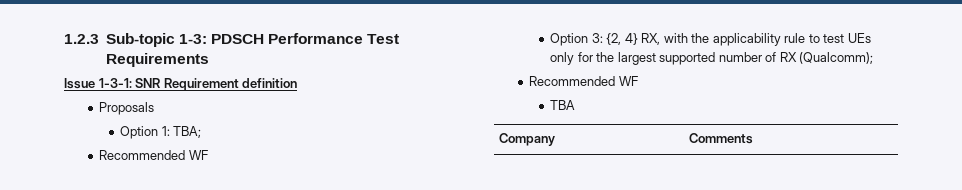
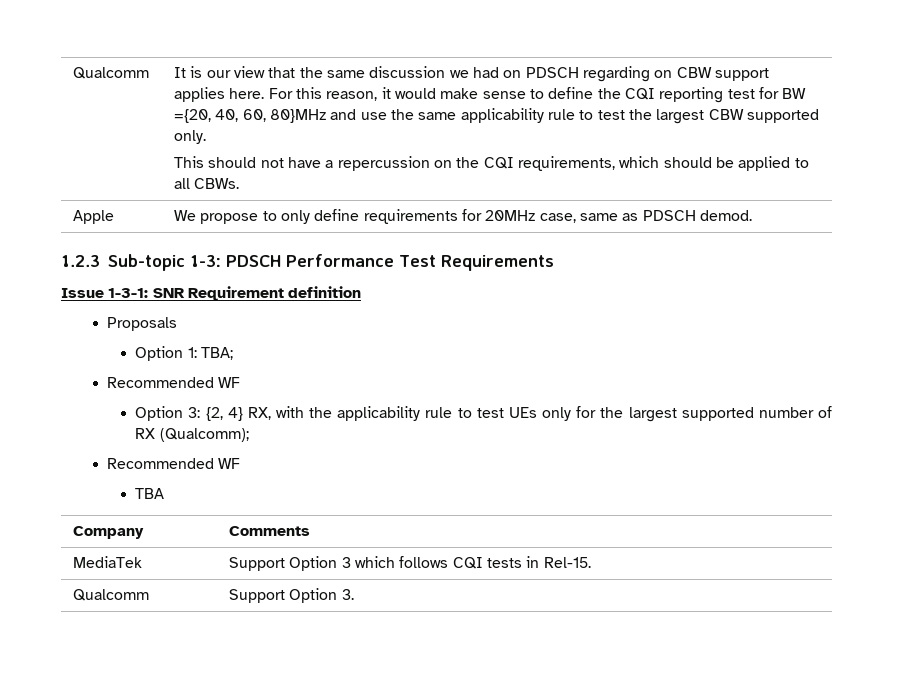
+ Qualcomm | It is our view that the same discussion we had on PDSCH regarding on CBW support applies here. For this reason, it would make sense to define the CQI reporting test for BW ={20, 40, 60, 80}MHz and use the same applicability rule to test the largest CBW supported only.
+ This should not have a repercussion on the CQI requirements, which should be applied to all CBWs.
+ Apple | We propose to only define requirements for 20MHz case, same as PDSCH demod.
+ MediaTek | Support Option 3 which follows CQI tests in Rel-15.
+ Qualcomm | Support Option 3.

